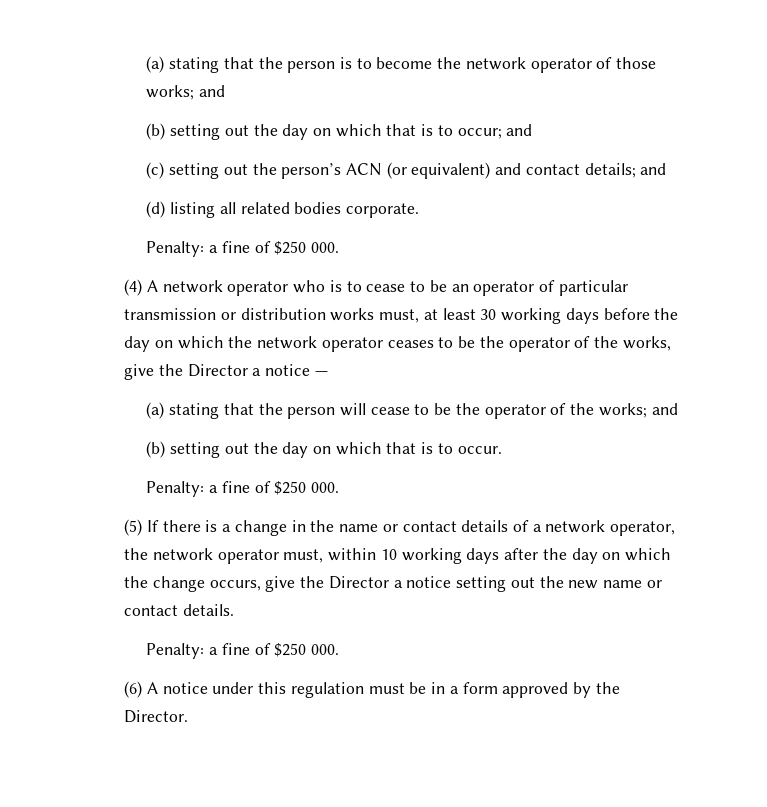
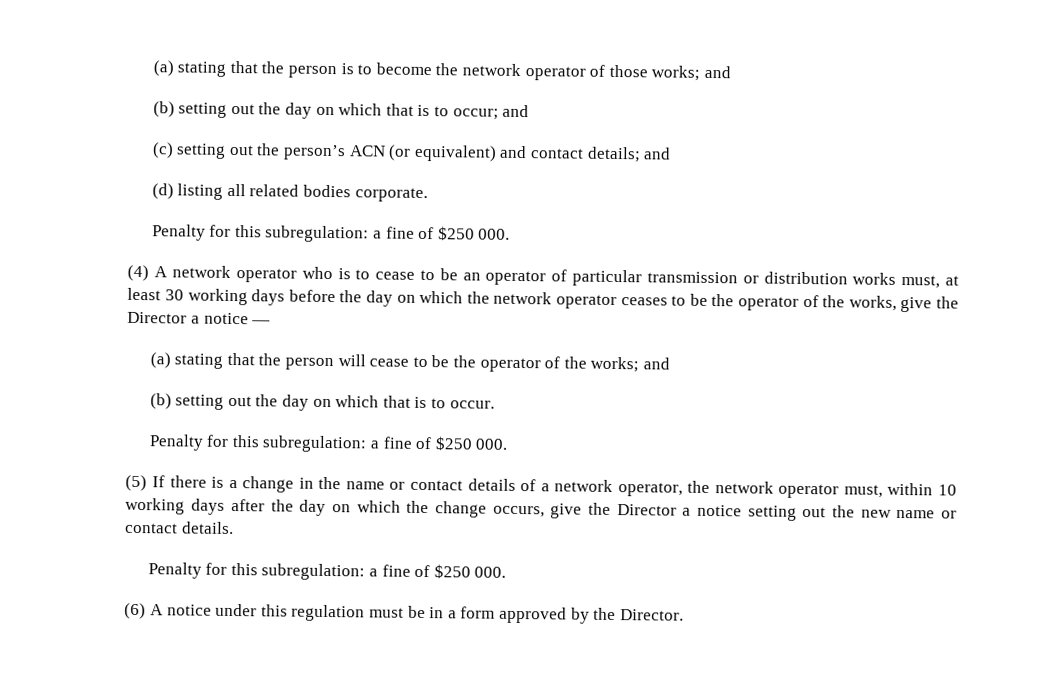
  (d) listing all related bodies corporate.
- Penalty: a fine of $250 000.
+ Penalty for this subregulation: a fine of $250 000.
  (b) setting out the day on which that is to occur.
- Penalty: a fine of $250 000.
+ Penalty for this subregulation: a fine of $250 000.
  (5) If there is a change in the name or contact details of a network operator, the network operator must, within 10 working days after the day on which the change occurs, give the Director a notice setting out the new name or contact details.
- Penalty: a fine of $250 000.
+ Penalty for this subregulation: a fine of $250 000.

